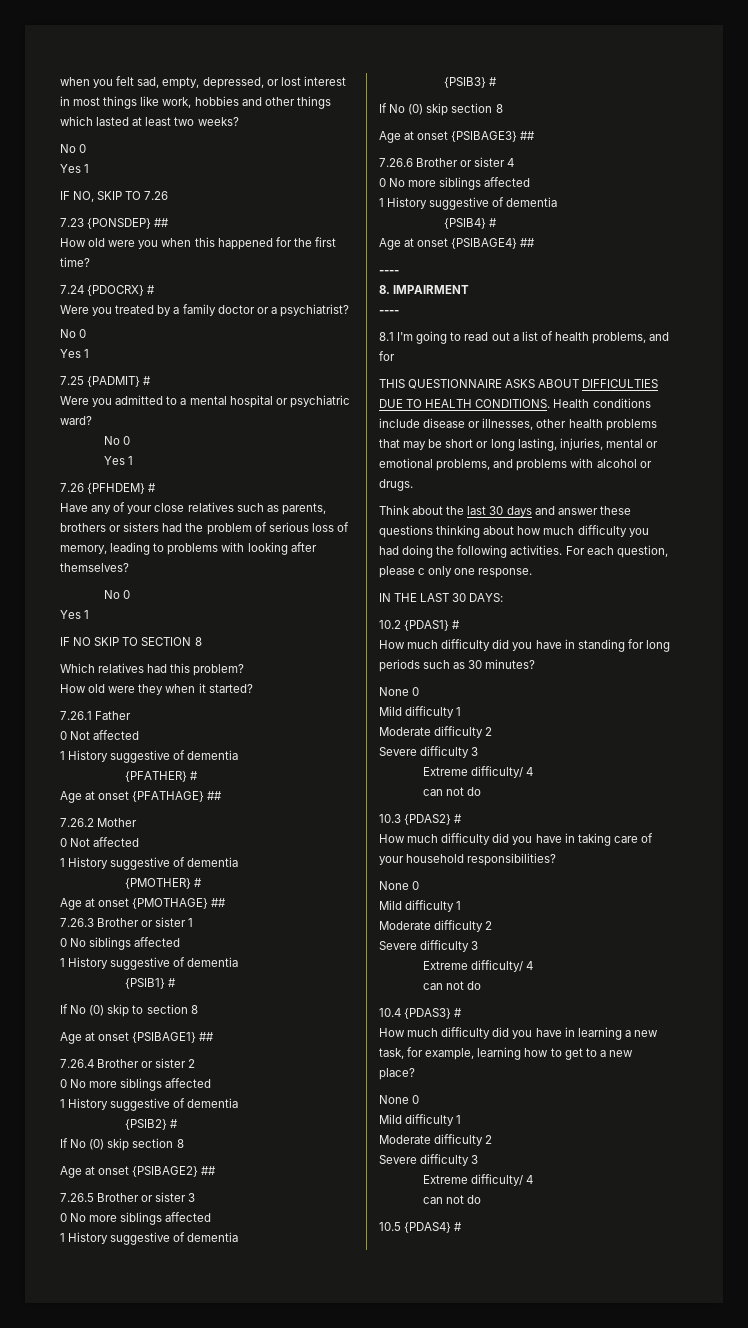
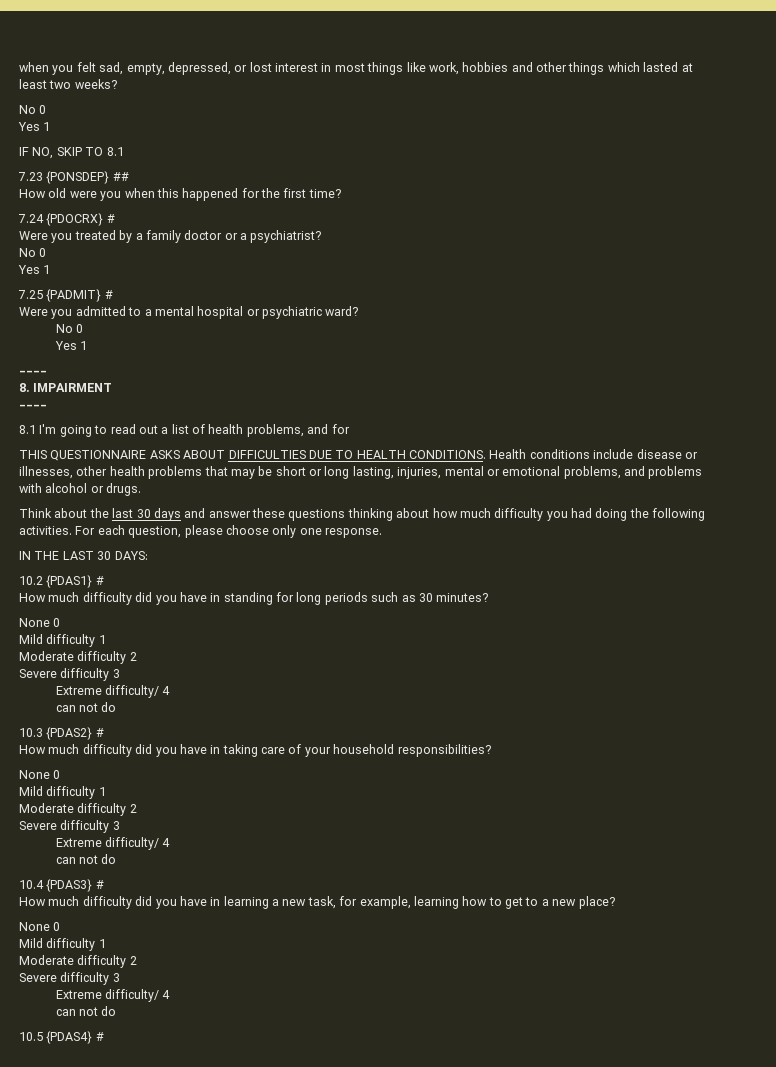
- IF NO, SKIP TO 7.26
+ IF NO, SKIP TO 8.1
- 7.26 {PFHDEM} #
- Have any of your close relatives such as parents, brothers or sisters had the problem of serious loss of memory, leading to problems with looking after themselves?
- No 0
- Yes 1
- IF NO SKIP TO SECTION 8
- Which relatives had this problem?
- How old were they when it started?
- 7.26.1 Father
- 0 Not affected
- 1 History suggestive of dementia
- {PFATHER} #
- Age at onset {PFATHAGE} ##
- 7.26.2 Mother
- 0 Not affected
- 1 History suggestive of dementia
- {PMOTHER} #
- Age at onset {PMOTHAGE} ##
- 7.26.3 Brother or sister 1
- 0 No siblings affected
- 1 History suggestive of dementia
- {PSIB1} #
- If No (0) skip to section 8
- Age at onset {PSIBAGE1} ##
- 7.26.4 Brother or sister 2
- 0 No more siblings affected
- 1 History suggestive of dementia
- {PSIB2} #
- If No (0) skip section 8
- Age at onset {PSIBAGE2} ##
- 7.26.5 Brother or sister 3
- 0 No more siblings affected
- 1 History suggestive of dementia
- {PSIB3} #
- If No (0) skip section 8
- Age at onset {PSIBAGE3} ##
- 7.26.6 Brother or sister 4
- 0 No more siblings affected
- 1 History suggestive of dementia
- {PSIB4} #
- Age at onset {PSIBAGE4} ##
- For each question, please c only one response.
+ For each question, please choose only one response.

